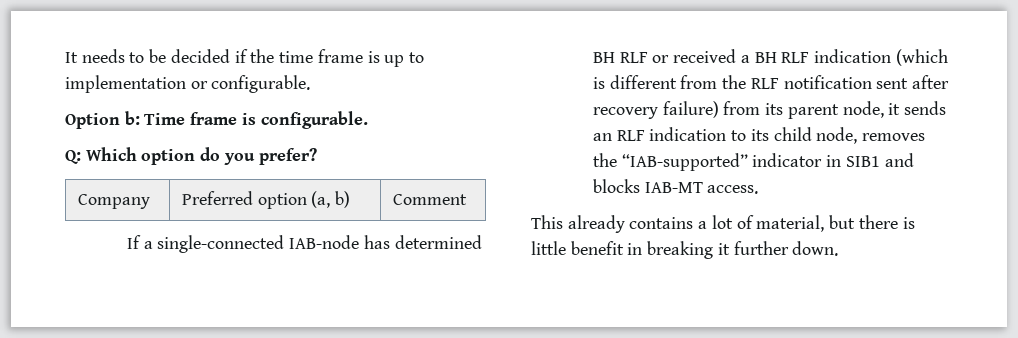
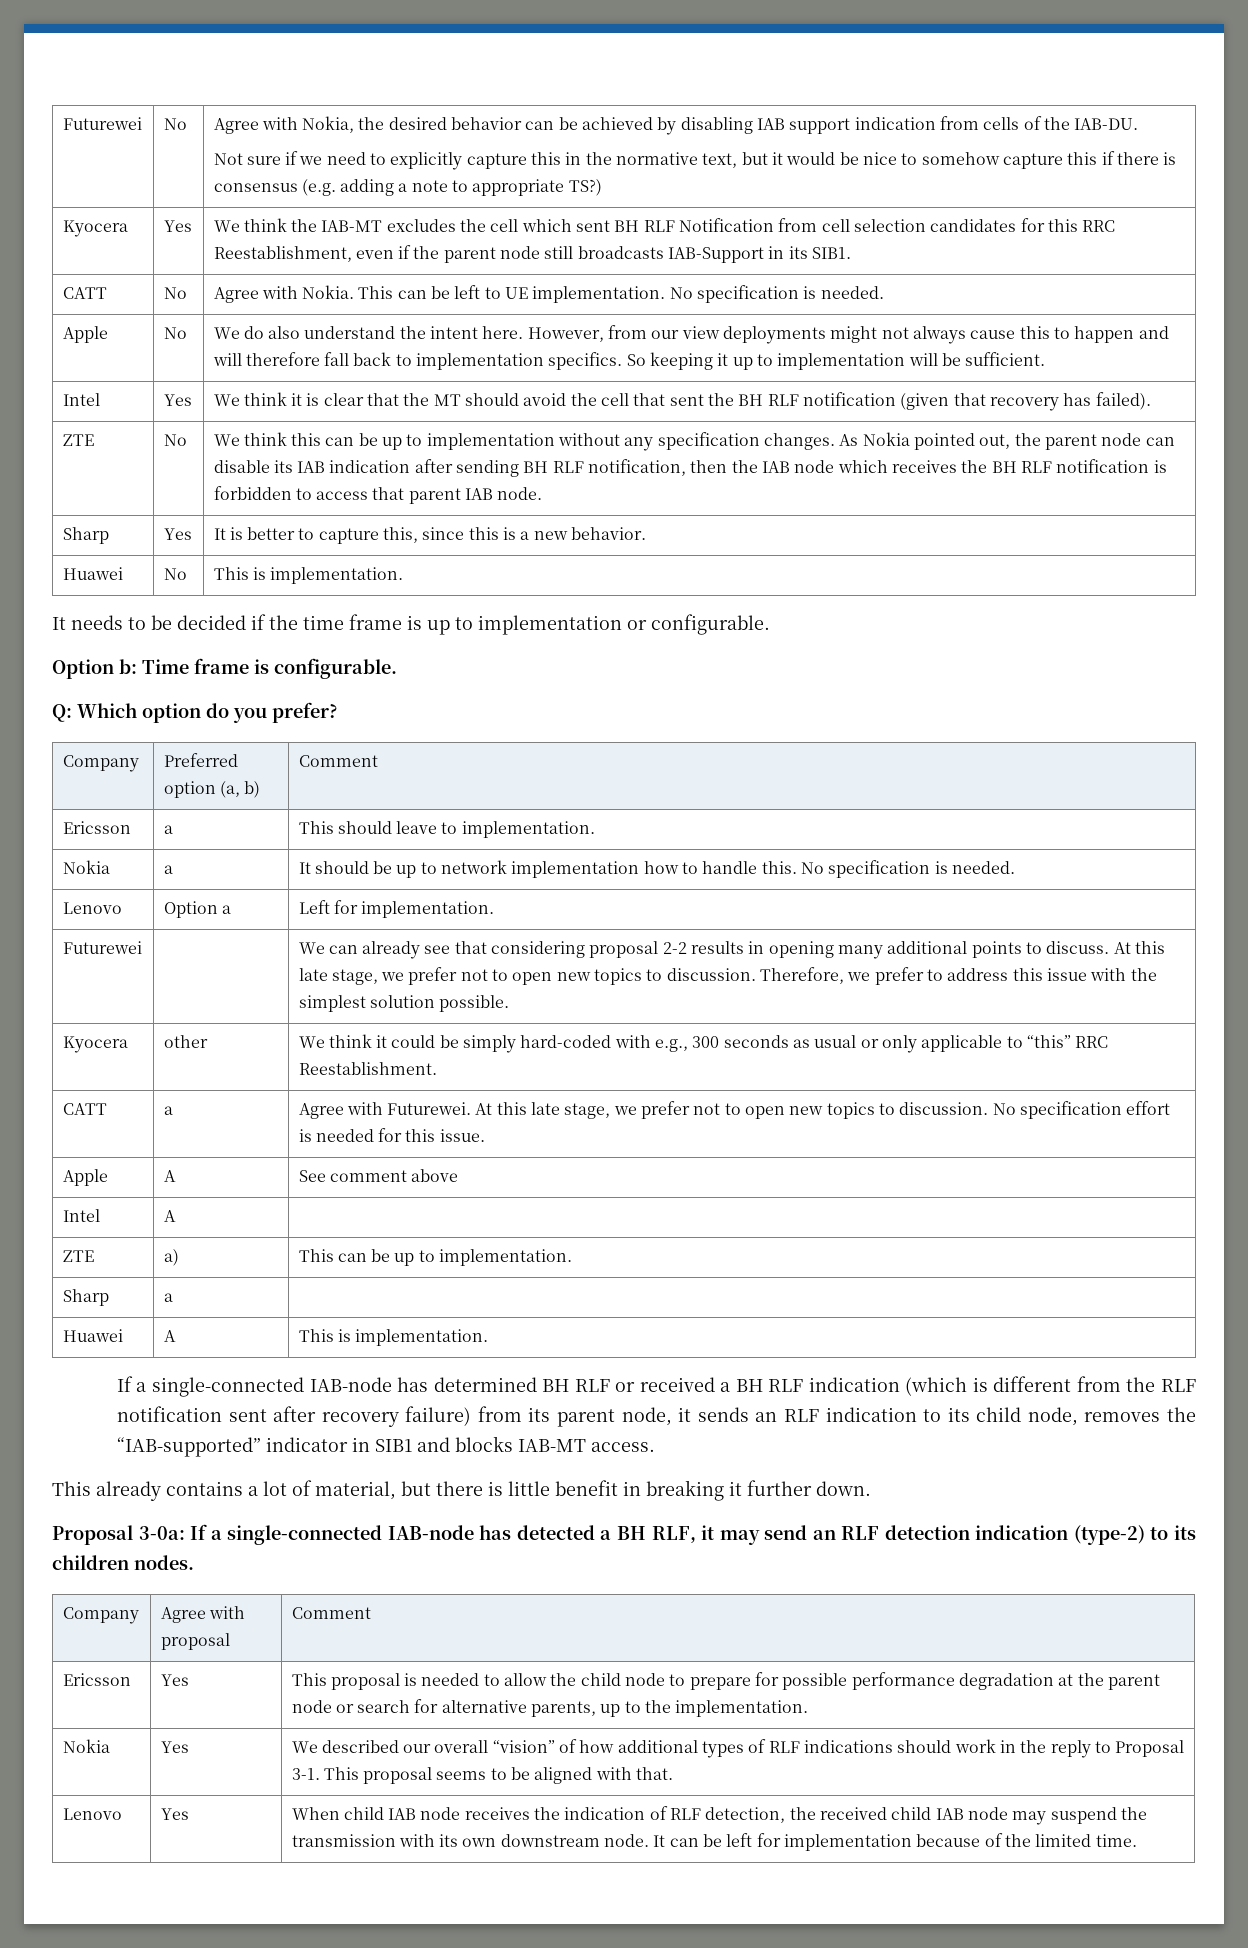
+ Futurewei | No | Agree with Nokia, the desired behavior can be achieved by disabling IAB support indication from cells of the IAB-DU.
+ Not sure if we need to explicitly capture this in the normative text, but it would be nice to somehow capture this if there is consensus (e.g. adding a note to appropriate TS?)
+ Kyocera | Yes | We think the IAB-MT excludes the cell which sent BH RLF Notification from cell selection candidates for this RRC Reestablishment, even if the parent node still broadcasts IAB-Support in its SIB1.
+ CATT | No | Agree with Nokia. This can be left to UE implementation. No specification is needed.
+ Apple | No | We do also understand the intent here. However, from our view deployments might not always cause this to happen and will therefore fall back to implementation specifics. So keeping it up to implementation will be sufficient.
+ Intel | Yes | We think it is clear that the MT should avoid the cell that sent the BH RLF notification (given that recovery has failed).
+ ZTE | No | We think this can be up to implementation without any specification changes. As Nokia pointed out, the parent node can disable its IAB indication after sending BH RLF notification, then the IAB node which receives the BH RLF notification is forbidden to access that parent IAB node.
+ Sharp | Yes | It is better to capture this, since this is a new behavior.
+ Huawei | No | This is implementation.
+ Ericsson | a | This should leave to implementation.
+ Nokia | a | It should be up to network implementation how to handle this. No specification is needed.
+ Lenovo | Option a | Left for implementation.
+ Futurewei | | We can already see that considering proposal 2-2 results in opening many additional points to discuss. At this late stage, we prefer not to open new topics to discussion. Therefore, we prefer to address this issue with the simplest solution possible.
+ Kyocera | other | We think it could be simply hard-coded with e.g., 300 seconds as usual or only applicable to “this” RRC Reestablishment.
+ CATT | a | Agree with Futurewei. At this late stage, we prefer not to open new topics to discussion. No specification effort is needed for this issue.
+ Apple | A | See comment above
+ Intel | A |
+ ZTE | a) | This can be up to implementation.
+ Sharp | a |
+ Huawei | A | This is implementation.
+ Proposal 3-0a: If a single-connected IAB-node has detected a BH RLF, it may send an RLF detection indication (type-2) to its children nodes.
+ Company | Agree with proposal | Comment
+ Ericsson | Yes | This proposal is needed to allow the child node to prepare for possible performance degradation at the parent node or search for alternative parents, up to the implementation.
+ Nokia | Yes | We described our overall “vision” of how additional types of RLF indications should work in the reply to Proposal 3-1. This proposal seems to be aligned with that.
+ Lenovo | Yes | When child IAB node receives the indication of RLF detection, the received child IAB node may suspend the transmission with its own downstream node. It can be left for implementation because of the limited time.

